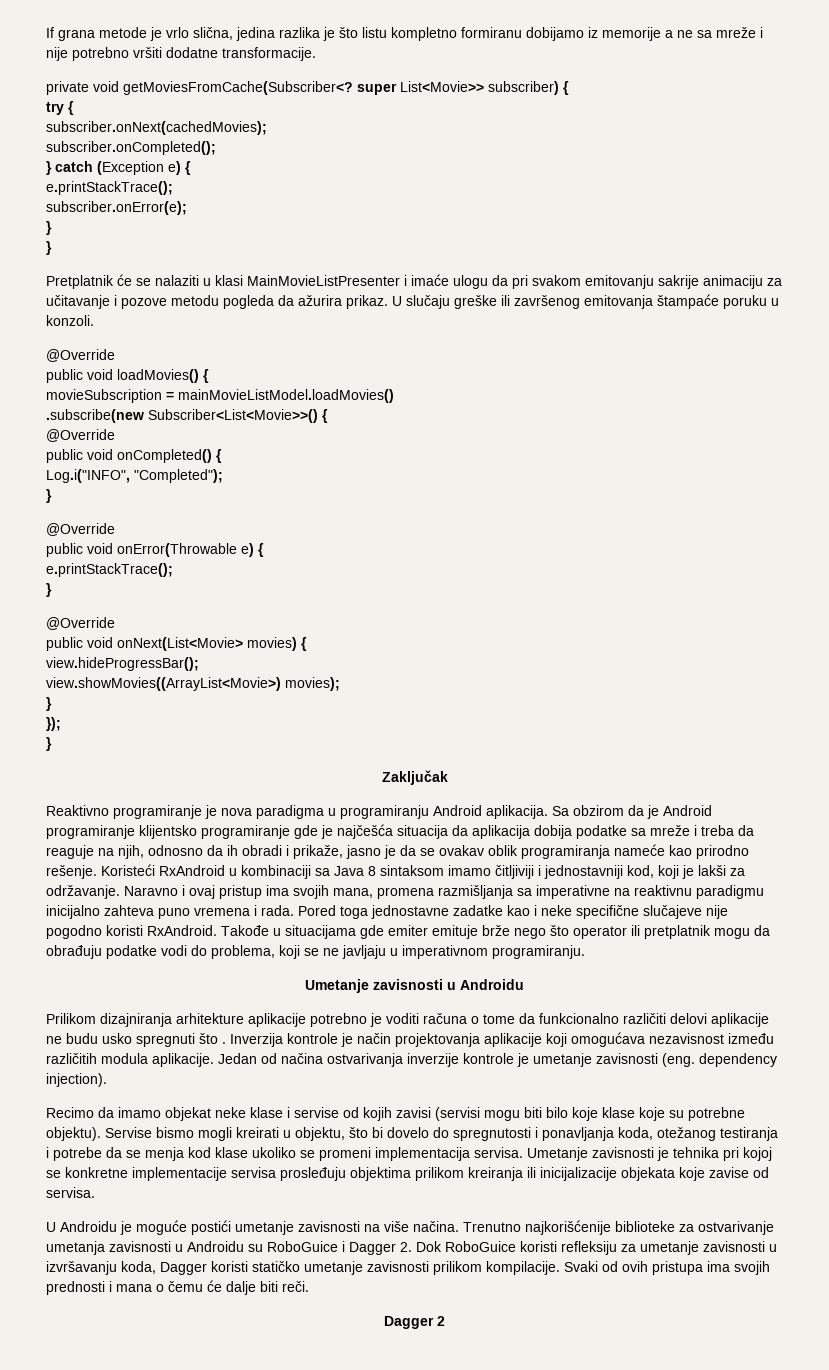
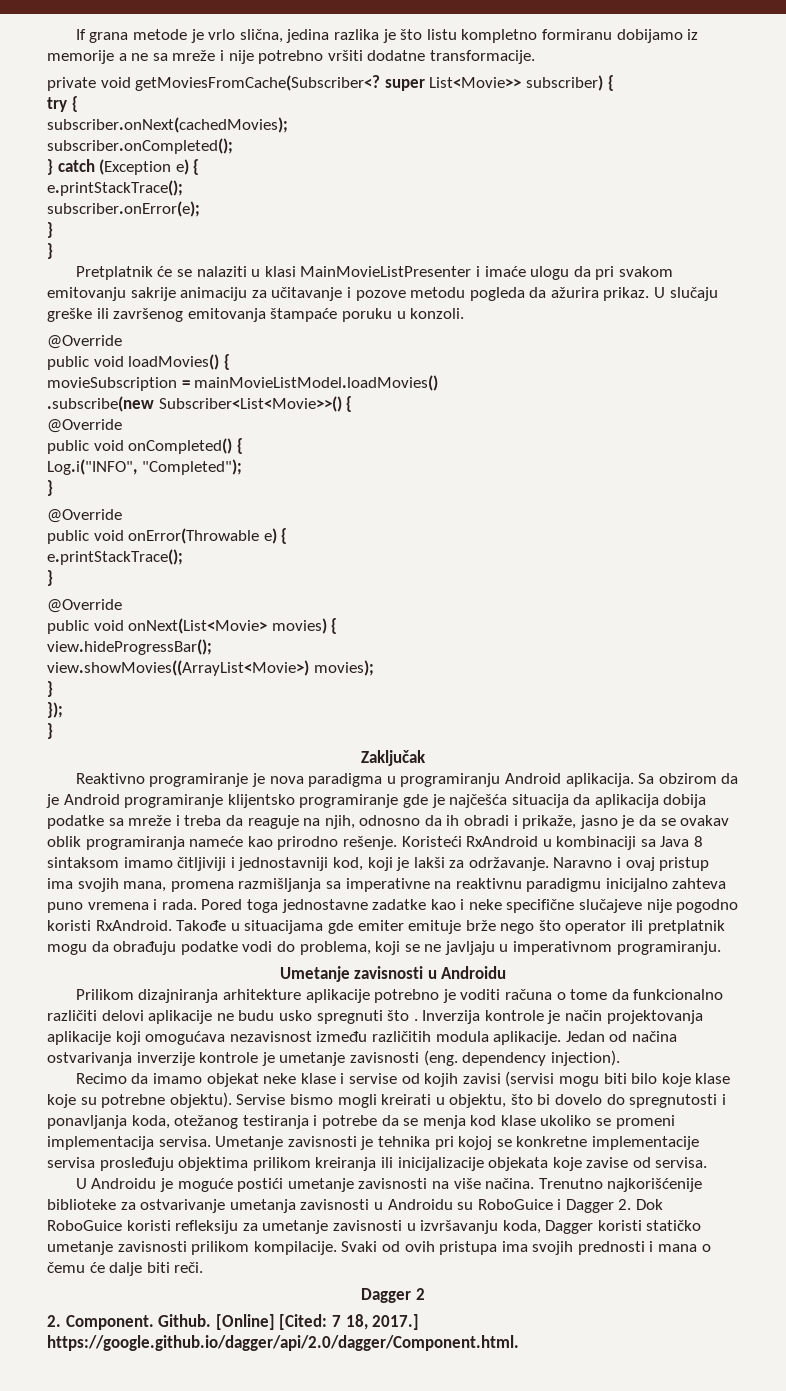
+ 2. Component. Github. [Online] [Cited: 7 18, 2017.] https://google.github.io/dagger/api/2.0/dagger/Component.html.

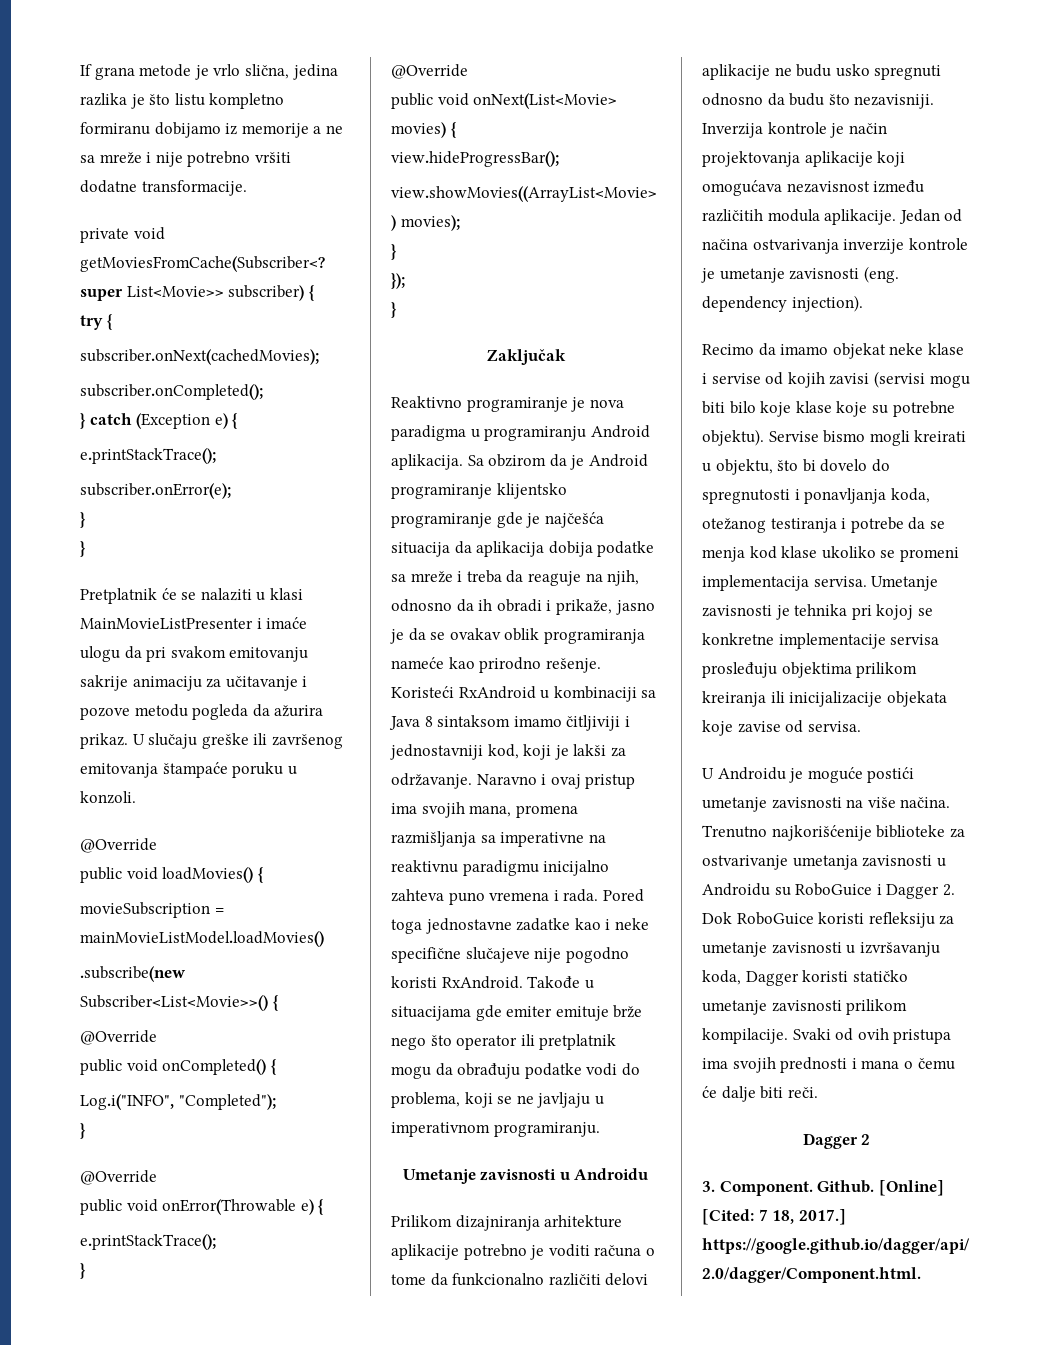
- Prilikom dizajniranja arhitekture aplikacije potrebno je voditi računa o tome da funkcionalno različiti delovi aplikacije ne budu usko spregnuti što .
+ Prilikom dizajniranja arhitekture aplikacije potrebno je voditi računa o tome da funkcionalno različiti delovi aplikacije ne budu usko spregnuti odnosno da budu što nezavisniji.
- 2. Component.
+ 3. Component.

